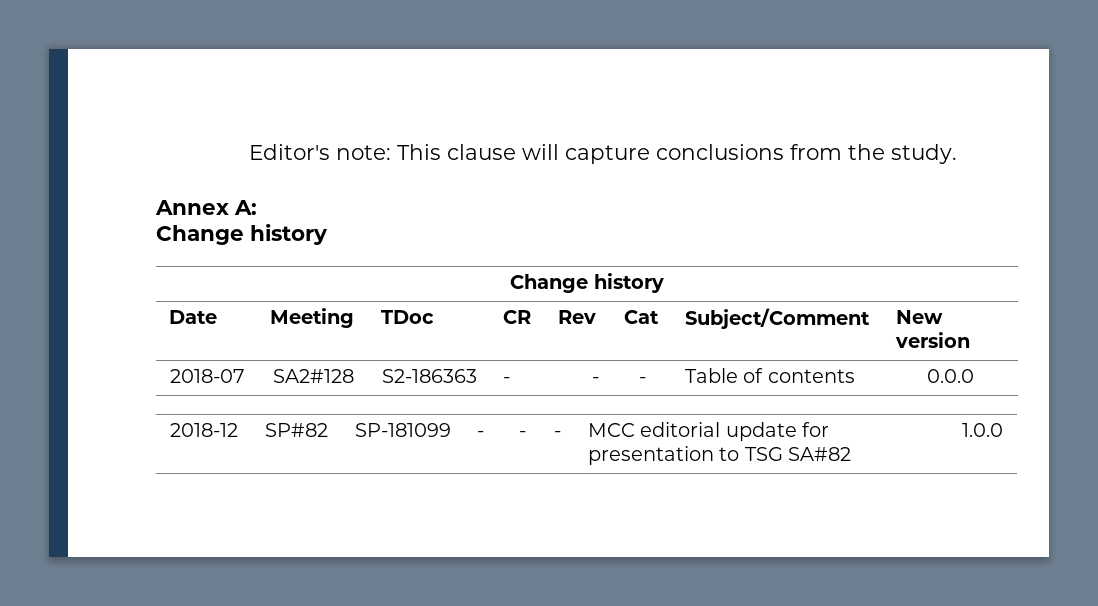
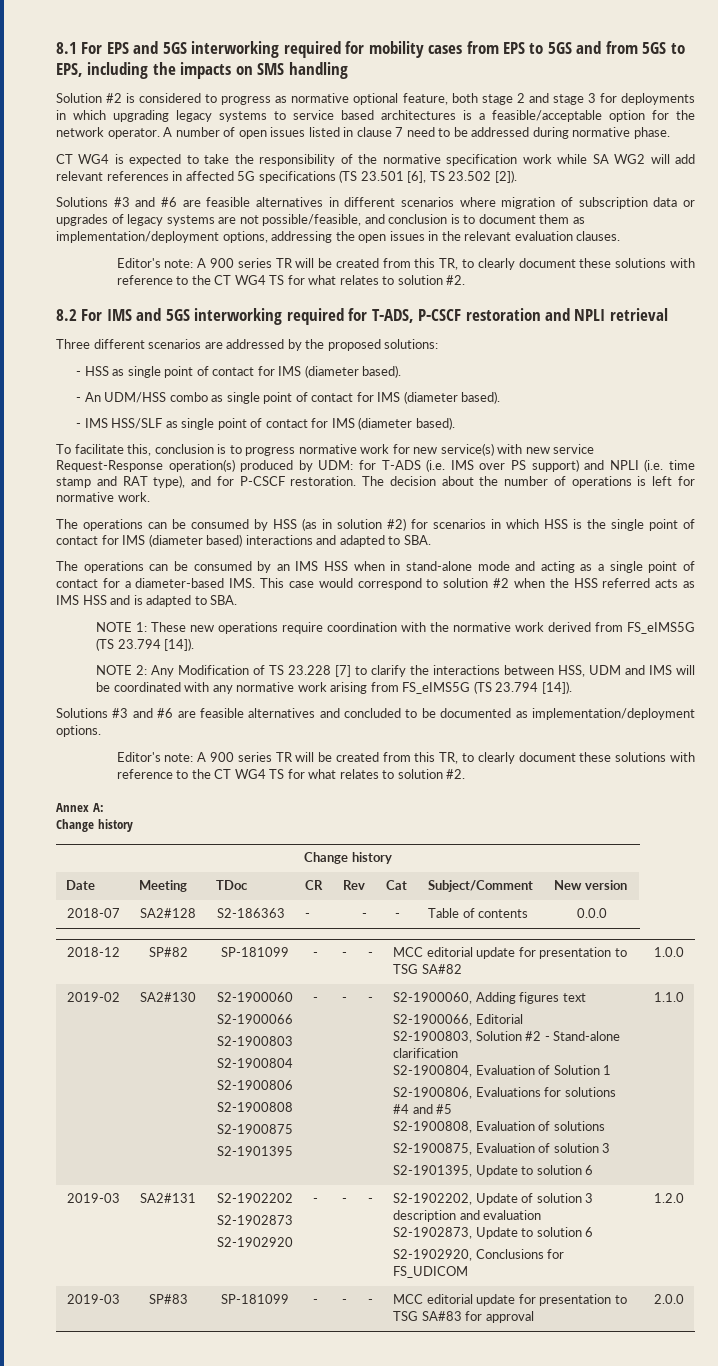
- Editor's note: This clause will capture conclusions from the study.
+ 8.1 For EPS and 5GS interworking required for mobility cases from EPS to 5GS and from 5GS to EPS, including the impacts on SMS handling
+ Solution #2 is considered to progress as normative optional feature, both stage 2 and stage 3 for deployments in which upgrading legacy systems to service based architectures is a feasible/acceptable option for the network operator. A number of open issues listed in clause 7 need to be addressed during normative phase.
+ CT WG4 is expected to take the responsibility of the normative specification work while SA WG2 will add relevant references in affected 5G specifications (TS 23.501 [6], TS 23.502 [2]).
+ Solutions #3 and #6 are feasible alternatives in different scenarios where migration of subscription data or upgrades of legacy systems are not possible/feasible, and conclusion is to document them as implementation/deployment options, addressing the open issues in the relevant evaluation clauses.
+ Editor's note: A 900 series TR will be created from this TR, to clearly document these solutions with reference to the CT WG4 TS for what relates to solution #2.
+ 8.2 For IMS and 5GS interworking required for T-ADS, P-CSCF restoration and NPLI retrieval
+ Three different scenarios are addressed by the proposed solutions:
+ - HSS as single point of contact for IMS (diameter based).
+ - An UDM/HSS combo as single point of contact for IMS (diameter based).
+ - IMS HSS/SLF as single point of contact for IMS (diameter based).
+ To facilitate this, conclusion is to progress normative work for new service(s) with new service Request-Response operation(s) produced by UDM: for T-ADS (i.e. IMS over PS support) and NPLI (i.e. time stamp and RAT type), and for P-CSCF restoration. The decision about the number of operations is left for normative work.
+ The operations can be consumed by HSS (as in solution #2) for scenarios in which HSS is the single point of contact for IMS (diameter based) interactions and adapted to SBA.
+ The operations can be consumed by an IMS HSS when in stand-alone mode and acting as a single point of contact for a diameter-based IMS. This case would correspond to solution #2 when the HSS referred acts as IMS HSS and is adapted to SBA.
+ NOTE 1: These new operations require coordination with the normative work derived from FS_eIMS5G (TS 23.794 [14]).
+ NOTE 2: Any Modification of TS 23.228 [7] to clarify the interactions between HSS, UDM and IMS will be coordinated with any normative work arising from FS_eIMS5G (TS 23.794 [14]).
+ Solutions #3 and #6 are feasible alternatives and concluded to be documented as implementation/deployment options.
+ Editor's note: A 900 series TR will be created from this TR, to clearly document these solutions with reference to the CT WG4 TS for what relates to solution #2.
+ 2019-02 | SA2#130 | S2-1900060
+ S2-1900066
+ S2-1900803
+ S2-1900804
+ S2-1900806
+ S2-1900808
+ S2-1900875
+ S2-1901395 | - | - | - | S2-1900060, Adding figures text
+ S2-1900066, Editorial
+ S2-1900803, Solution #2 - Stand-alone clarification
+ S2-1900804, Evaluation of Solution 1
+ S2-1900806, Evaluations for solutions #4 and #5
+ S2-1900808, Evaluation of solutions
+ S2-1900875, Evaluation of solution 3
+ S2-1901395, Update to solution 6 | 1.1.0
+ 2019-03 | SA2#131 | S2-1902202
+ S2-1902873
+ S2-1902920 | - | - | - | S2-1902202, Update of solution 3 description and evaluation
+ S2-1902873, Update to solution 6
+ S2-1902920, Conclusions for FS_UDICOM | 1.2.0
+ 2019-03 | SP#83 | SP-181099 | - | - | - | MCC editorial update for presentation to TSG SA#83 for approval | 2.0.0

